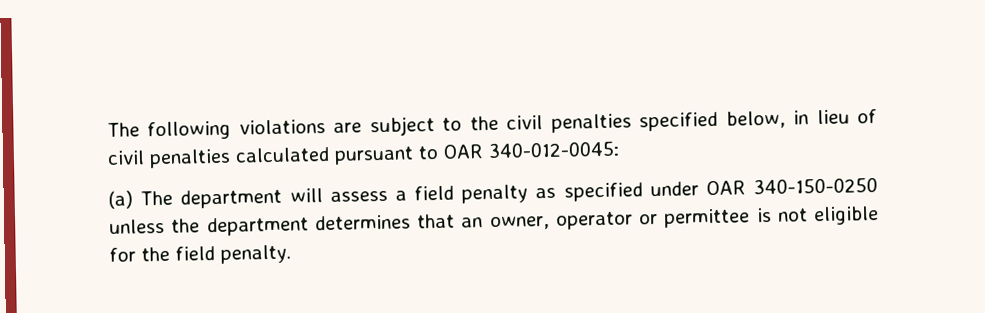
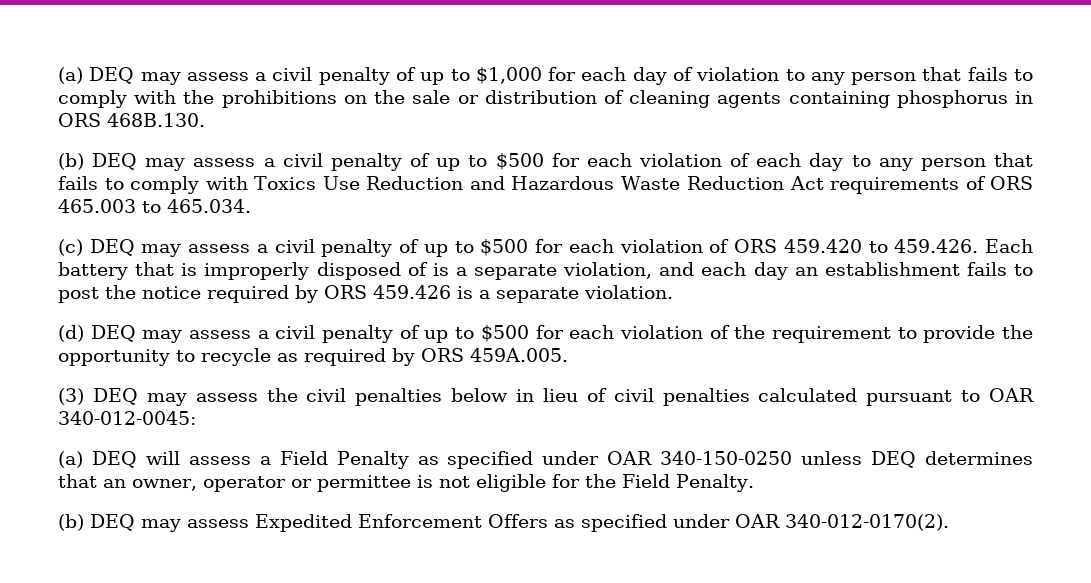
- The following violations are subject to the civil penalties specified below, in lieu of civil penalties calculated pursuant to OAR 340-012-0045:
+ (a) DEQ may assess a civil penalty of up to $1,000 for each day of violation to any person that fails to comply with the prohibitions on the sale or distribution of cleaning agents containing phosphorus in ORS 468B.130.
+ (b) DEQ may assess a civil penalty of up to $500 for each violation of each day to any person that fails to comply with Toxics Use Reduction and Hazardous Waste Reduction Act requirements of ORS 465.003 to 465.034.
+ (c) DEQ may assess a civil penalty of up to $500 for each violation of ORS 459.420 to 459.426. Each battery that is improperly disposed of is a separate violation, and each day an establishment fails to post the notice required by ORS 459.426 is a separate violation.
+ (d) DEQ may assess a civil penalty of up to $500 for each violation of the requirement to provide the opportunity to recycle as required by ORS 459A.005.
+ (3) DEQ may assess the civil penalties below in lieu of civil penalties calculated pursuant to OAR 340-012-0045:
- (a) The department will assess a field penalty as specified under OAR 340-150-0250 unless the department determines that an owner, operator or permittee is not eligible for the field penalty.
+ (a) DEQ will assess a Field Penalty as specified under OAR 340-150-0250 unless DEQ determines that an owner, operator or permittee is not eligible for the Field Penalty.
+ (b) DEQ may assess Expedited Enforcement Offers as specified under OAR 340-012-0170(2).

